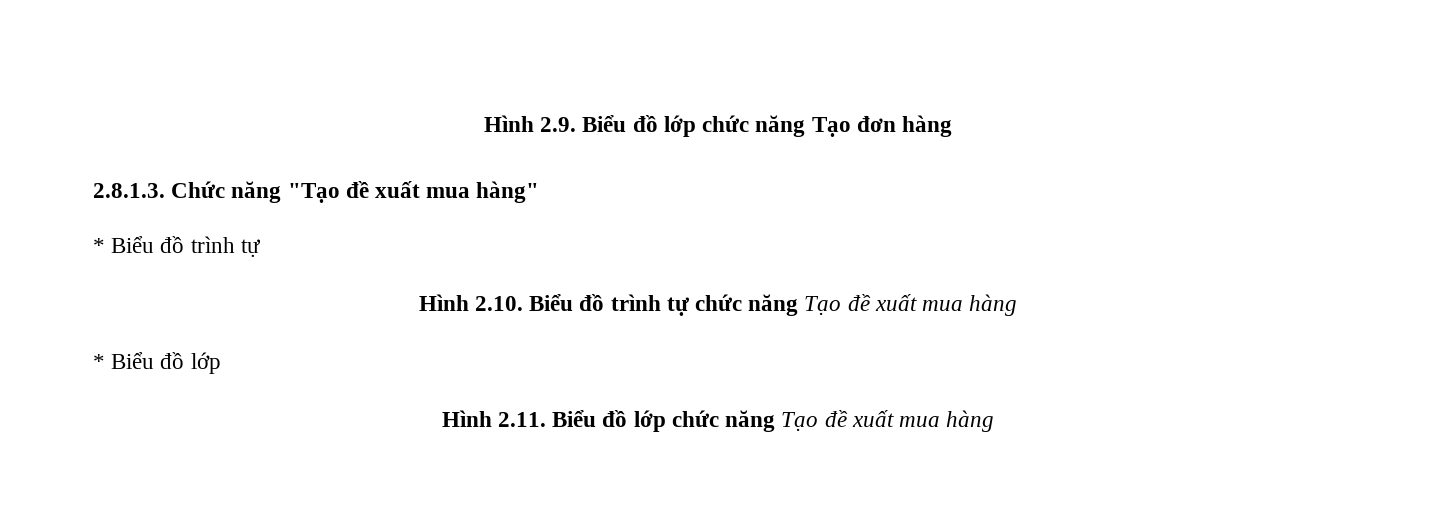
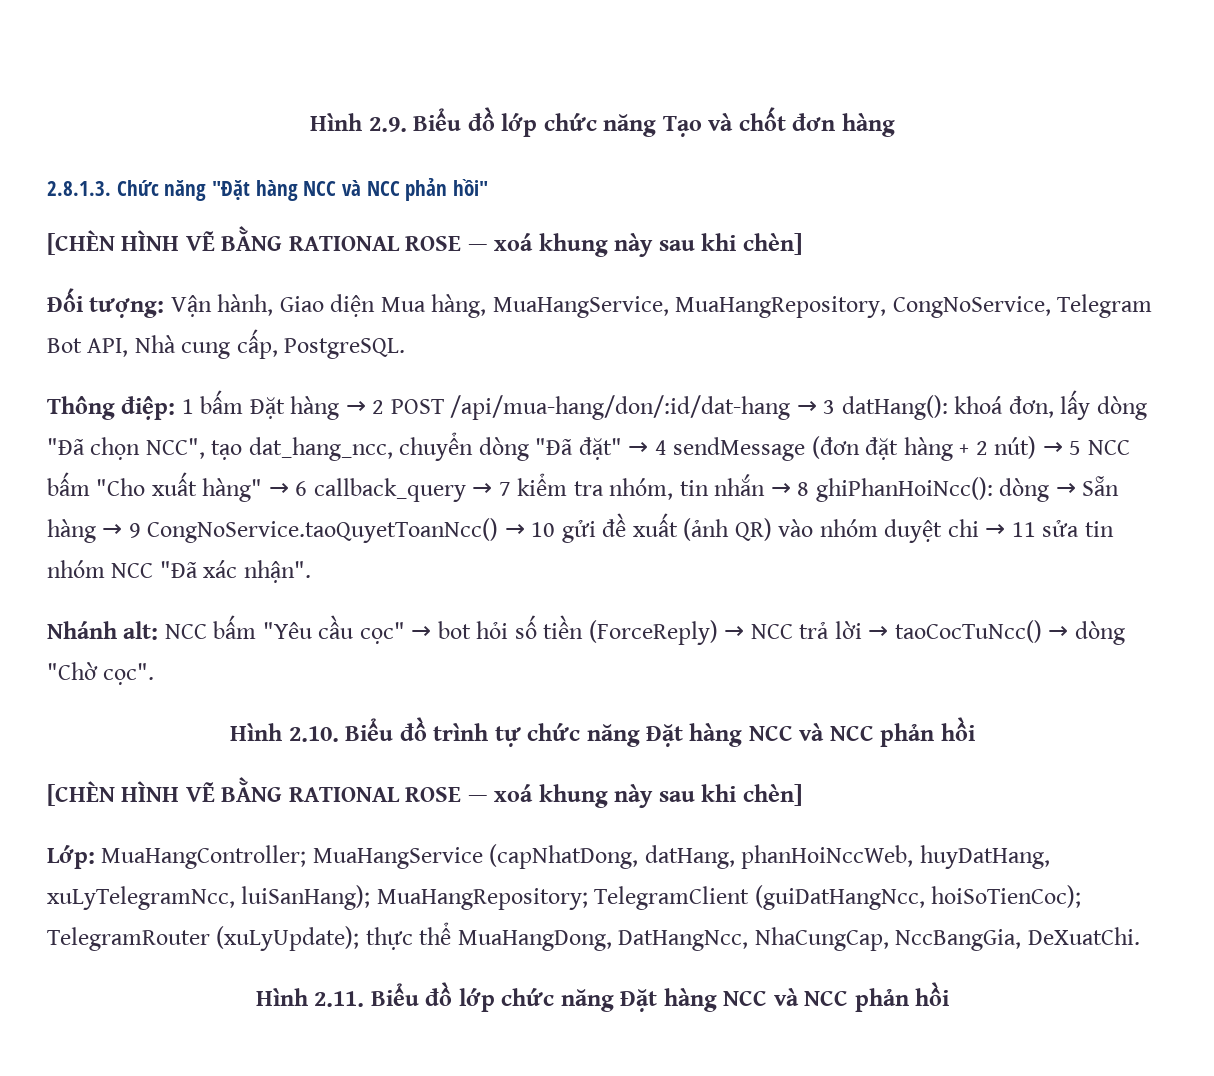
- Hình 2.9. Biểu đồ lớp chức năng Tạo đơn hàng
+ Hình 2.9. Biểu đồ lớp chức năng Tạo và chốt đơn hàng
- 2.8.1.3. Chức năng "Tạo đề xuất mua hàng"
- * Biểu đồ trình tự
+ 2.8.1.3. Chức năng "Đặt hàng NCC và NCC phản hồi"
+ [CHÈN HÌNH VẼ BẰNG RATIONAL ROSE — xoá khung này sau khi chèn]
+ Đối tượng: Vận hành, Giao diện Mua hàng, MuaHangService, MuaHangRepository, CongNoService, Telegram Bot API, Nhà cung cấp, PostgreSQL.
+ Thông điệp: 1 bấm Đặt hàng → 2 POST /api/mua-hang/don/:id/dat-hang → 3 datHang(): khoá đơn, lấy dòng "Đã chọn NCC", tạo dat_hang_ncc, chuyển dòng "Đã đặt" → 4 sendMessage (đơn đặt hàng + 2 nút) → 5 NCC bấm "Cho xuất hàng" → 6 callback_query → 7 kiểm tra nhóm, tin nhắn → 8 ghiPhanHoiNcc(): dòng → Sẵn hàng → 9 CongNoService.taoQuyetToanNcc() → 10 gửi đề xuất (ảnh QR) vào nhóm duyệt chi → 11 sửa tin nhóm NCC "Đã xác nhận".
+ Nhánh alt: NCC bấm "Yêu cầu cọc" → bot hỏi số tiền (ForceReply) → NCC trả lời → taoCocTuNcc() → dòng "Chờ cọc".
- Hình 2.10. Biểu đồ trình tự chức năng Tạo đề xuất mua hàng
- * Biểu đồ lớp
+ Hình 2.10. Biểu đồ trình tự chức năng Đặt hàng NCC và NCC phản hồi
+ [CHÈN HÌNH VẼ BẰNG RATIONAL ROSE — xoá khung này sau khi chèn]
+ Lớp: MuaHangController; MuaHangService (capNhatDong, datHang, phanHoiNccWeb, huyDatHang, xuLyTelegramNcc, luiSanHang); MuaHangRepository; TelegramClient (guiDatHangNcc, hoiSoTienCoc); TelegramRouter (xuLyUpdate); thực thể MuaHangDong, DatHangNcc, NhaCungCap, NccBangGia, DeXuatChi.
- Hình 2.11. Biểu đồ lớp chức năng Tạo đề xuất mua hàng
+ Hình 2.11. Biểu đồ lớp chức năng Đặt hàng NCC và NCC phản hồi

